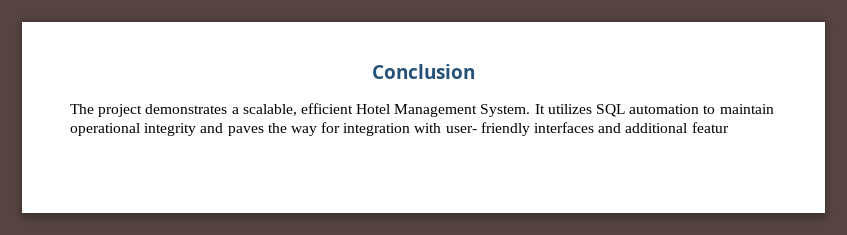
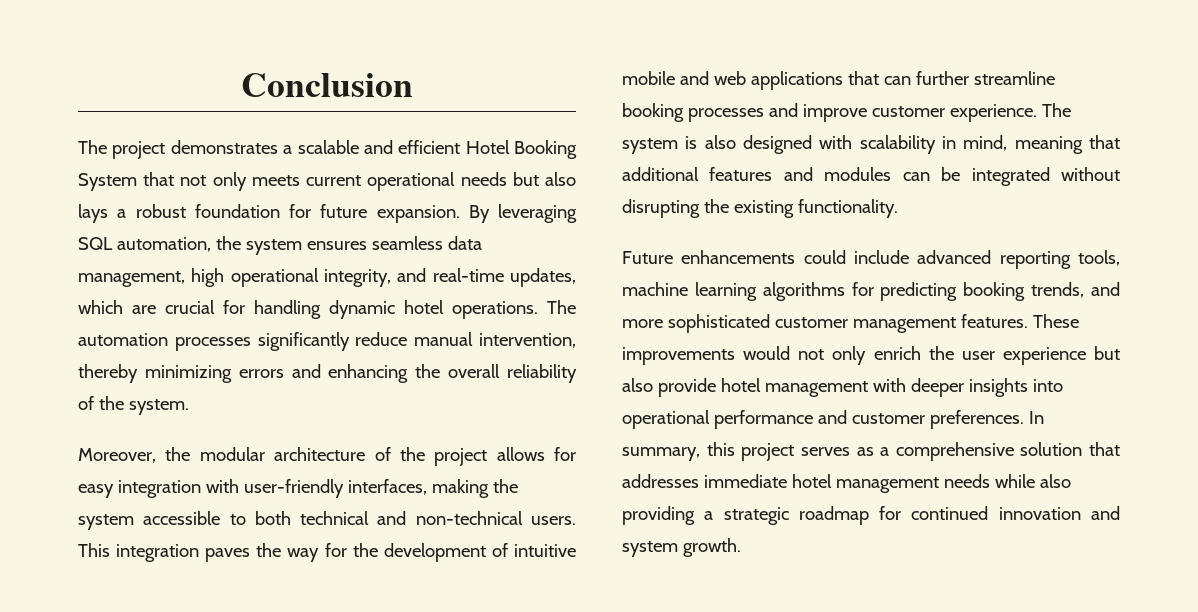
- The project demonstrates a scalable, efficient Hotel Management System. It utilizes SQL automation to maintain operational integrity and paves the way for integration with user- friendly interfaces and additional featur
+ The project demonstrates a scalable and efficient Hotel Booking System that not only meets current operational needs but also lays a robust foundation for future expansion. By leveraging SQL automation, the system ensures seamless data management, high operational integrity, and real-time updates, which are crucial for handling dynamic hotel operations. The automation processes significantly reduce manual intervention, thereby minimizing errors and enhancing the overall reliability of the system.
+ Moreover, the modular architecture of the project allows for easy integration with user-friendly interfaces, making the system accessible to both technical and non-technical users. This integration paves the way for the development of intuitive mobile and web applications that can further streamline booking processes and improve customer experience. The system is also designed with scalability in mind, meaning that additional features and modules can be integrated without disrupting the existing functionality.
+ Future enhancements could include advanced reporting tools, machine learning algorithms for predicting booking trends, and more sophisticated customer management features. These improvements would not only enrich the user experience but also provide hotel management with deeper insights into operational performance and customer preferences. In summary, this project serves as a comprehensive solution that addresses immediate hotel management needs while also providing a strategic roadmap for continued innovation and system growth.

